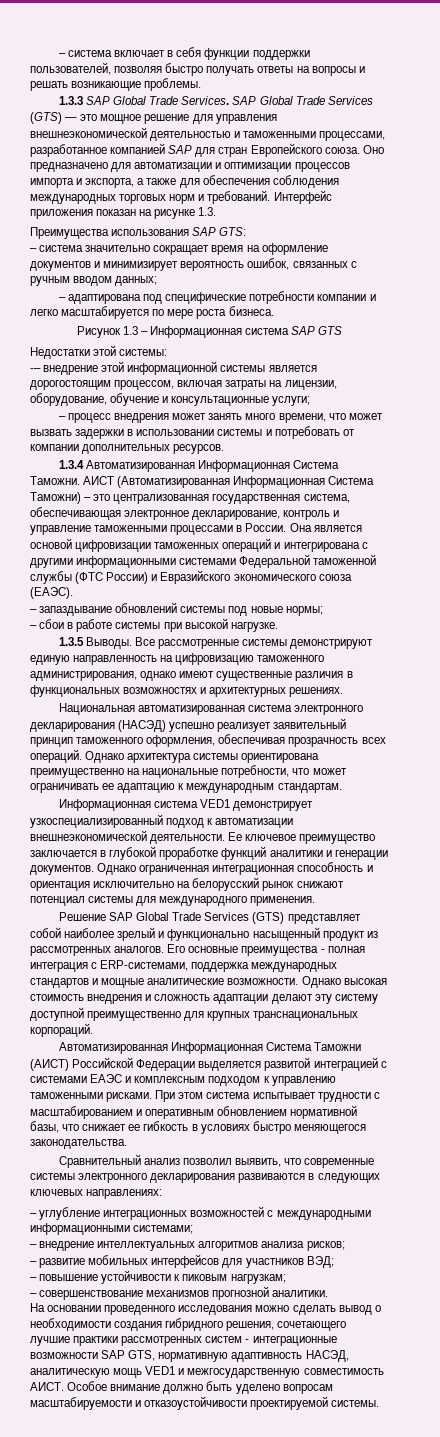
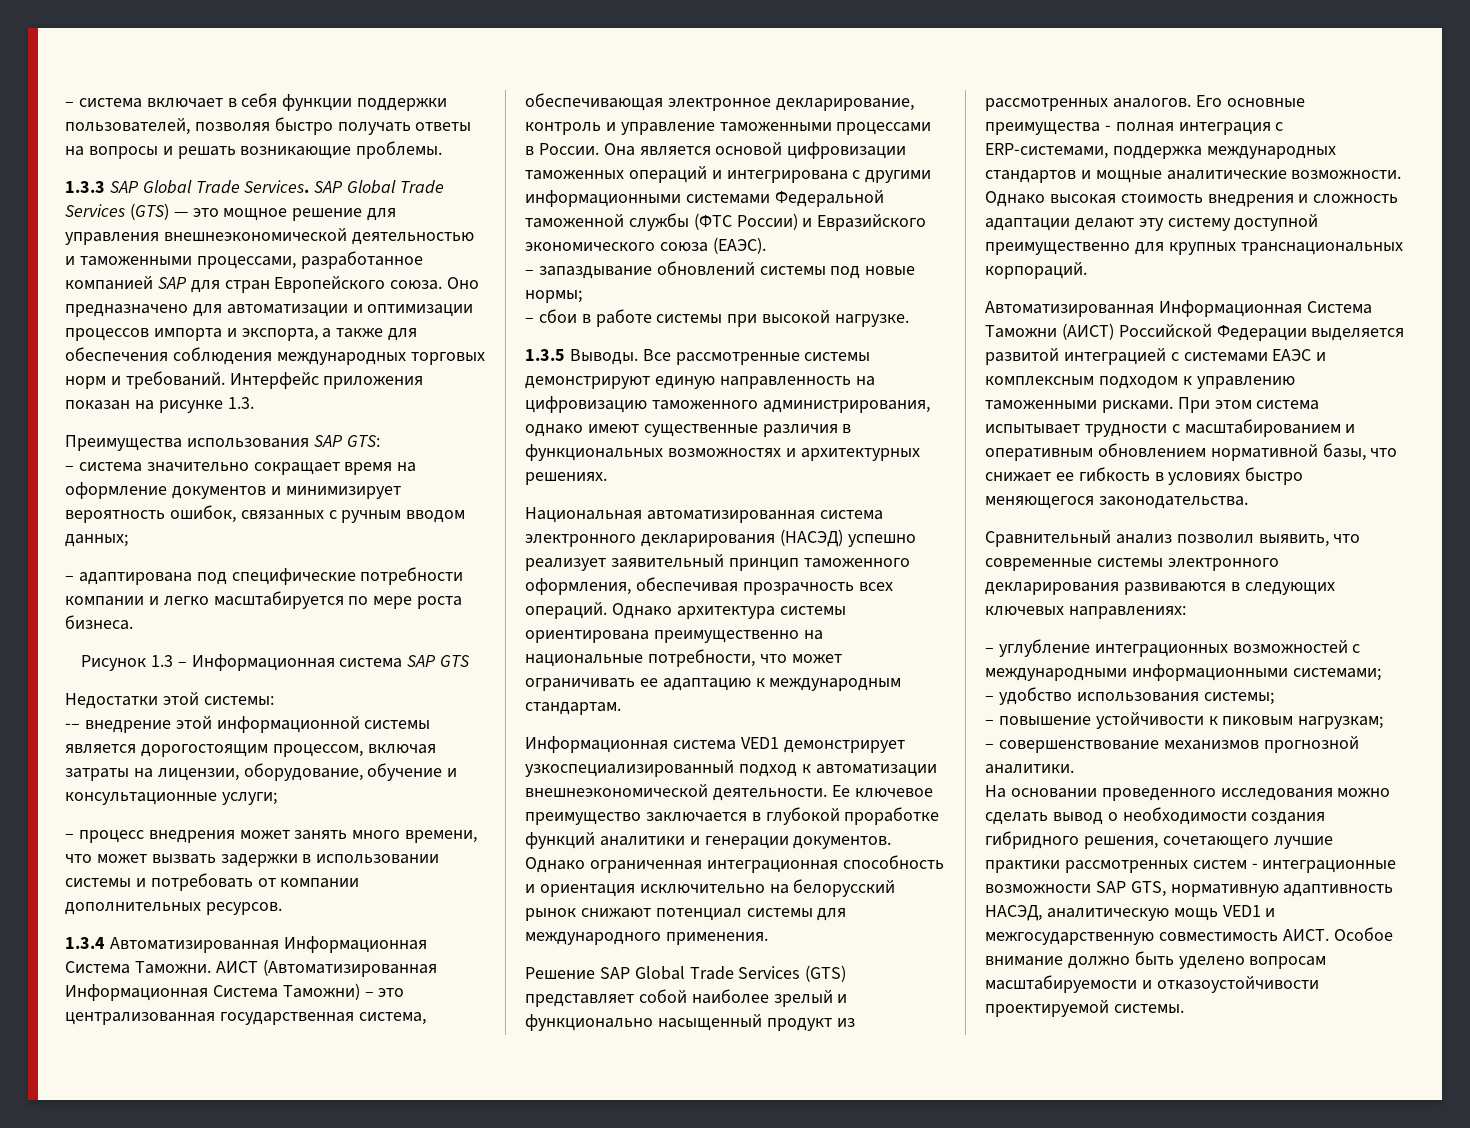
- – внедрение интеллектуальных алгоритмов анализа рисков;
- – развитие мобильных интерфейсов для участников ВЭД;
+ – удобство использования системы;

